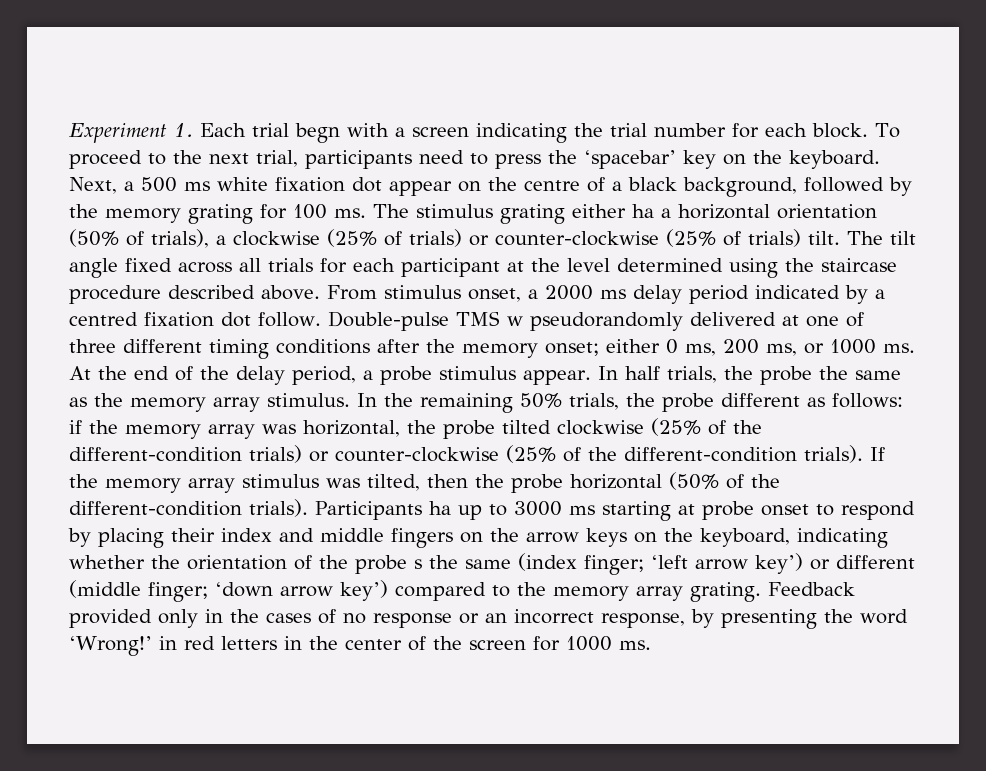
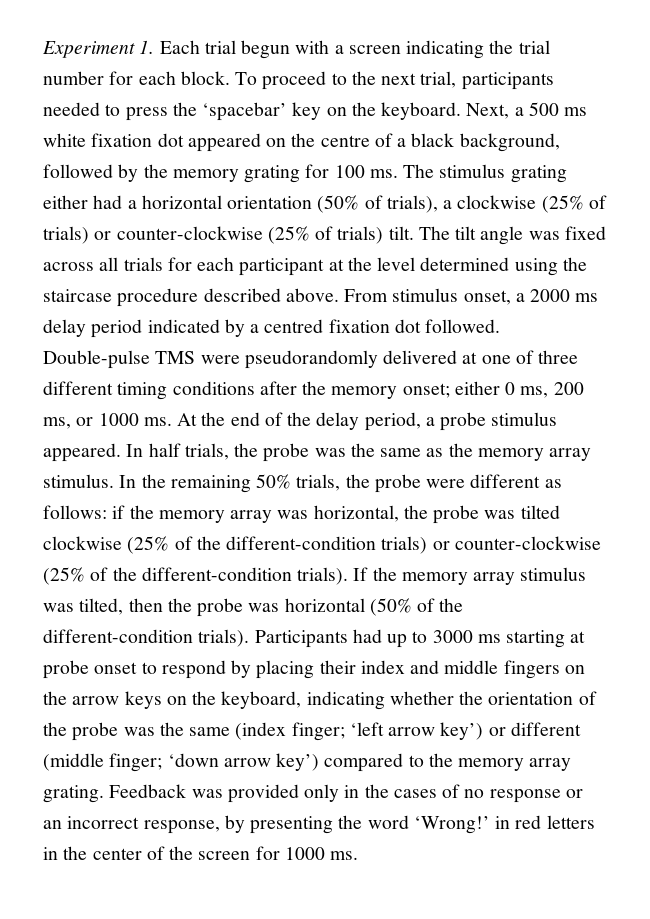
- Experiment 1. Each trial begn with a screen indicating the trial number for each block.
+ Experiment 1. Each trial begun with a screen indicating the trial number for each block.
- To proceed to the next trial, participants need to press the ‘spacebar’ key on the keyboard.
+ To proceed to the next trial, participants needed to press the ‘spacebar’ key on the keyboard.
- Next, a 500 ms white fixation dot appear on the centre of a black background, followed by the memory grating for 100 ms.
+ Next, a 500 ms white fixation dot appeared on the centre of a black background, followed by the memory grating for 100 ms.
- The stimulus grating either ha a horizontal orientation (50% of trials), a clockwise (25% of trials) or counter-clockwise (25% of trials) tilt.
+ The stimulus grating either had a horizontal orientation (50% of trials), a clockwise (25% of trials) or counter-clockwise (25% of trials) tilt.
- The tilt angle fixed across all trials for each participant at the level determined using the staircase procedure described above.
+ The tilt angle was fixed across all trials for each participant at the level determined using the staircase procedure described above.
- From stimulus onset, a 2000 ms delay period indicated by a centred fixation dot follow.
+ From stimulus onset, a 2000 ms delay period indicated by a centred fixation dot followed.
- Double-pulse TMS w pseudorandomly delivered at one of three different timing conditions after the memory onset; either 0 ms, 200 ms, or 1000 ms.
+ Double-pulse TMS were pseudorandomly delivered at one of three different timing conditions after the memory onset; either 0 ms, 200 ms, or 1000 ms.
- At the end of the delay period, a probe stimulus appear.
+ At the end of the delay period, a probe stimulus appeared.
- In half trials, the probe the same as the memory array stimulus.
+ In half trials, the probe was the same as the memory array stimulus.
- In the remaining 50% trials, the probe different as follows: if the memory array was horizontal, the probe tilted clockwise (25% of the different-condition trials) or counter-clockwise (25% of the different-condition trials).
+ In the remaining 50% trials, the probe were different as follows: if the memory array was horizontal, the probe was tilted clockwise (25% of the different-condition trials) or counter-clockwise (25% of the different-condition trials).
- If the memory array stimulus was tilted, then the probe horizontal (50% of the different-condition trials).
+ If the memory array stimulus was tilted, then the probe was horizontal (50% of the different-condition trials).
- Participants ha up to 3000 ms starting at probe onset to respond by placing their index and middle fingers on the arrow keys on the keyboard, indicating whether the orientation of the probe s the same (index finger; ‘left arrow key’) or different (middle finger; ‘down arrow key’) compared to the memory array grating.
+ Participants had up to 3000 ms starting at probe onset to respond by placing their index and middle fingers on the arrow keys on the keyboard, indicating whether the orientation of the probe was the same (index finger; ‘left arrow key’) or different (middle finger; ‘down arrow key’) compared to the memory array grating.
- Feedback provided only in the cases of no response or an incorrect response, by presenting the word ‘Wrong!’ in red letters in the center of the screen for 1000 ms.
+ Feedback was provided only in the cases of no response or an incorrect response, by presenting the word ‘Wrong!’ in red letters in the center of the screen for 1000 ms.

